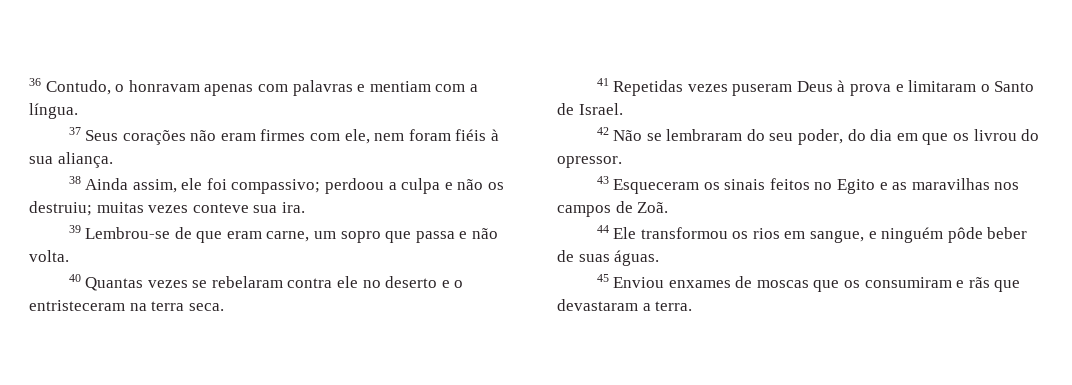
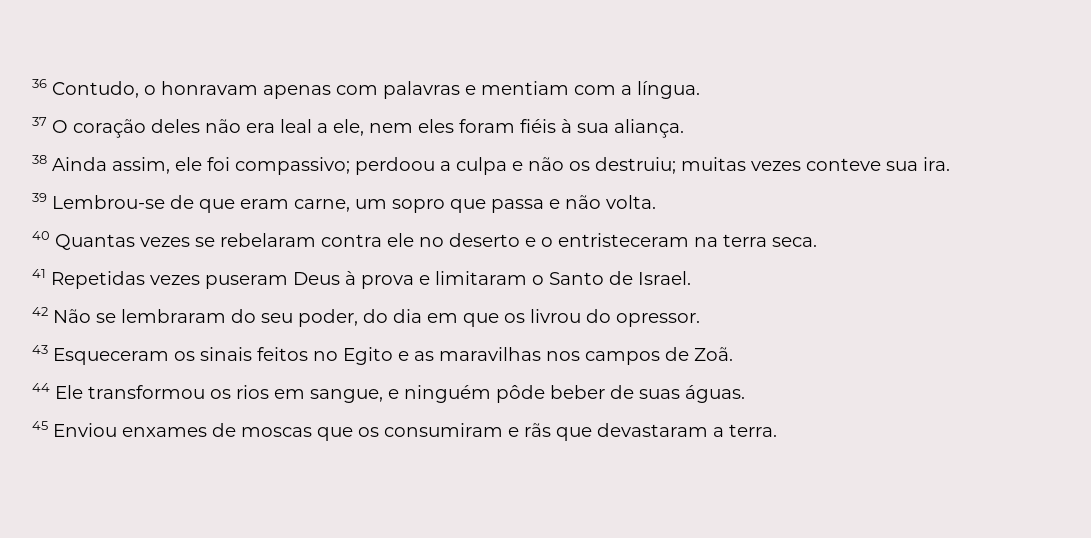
- 37 Seus corações não eram firmes com ele, nem foram fiéis à sua aliança.
+ 37 O coração deles não era leal a ele, nem eles foram fiéis à sua aliança.

